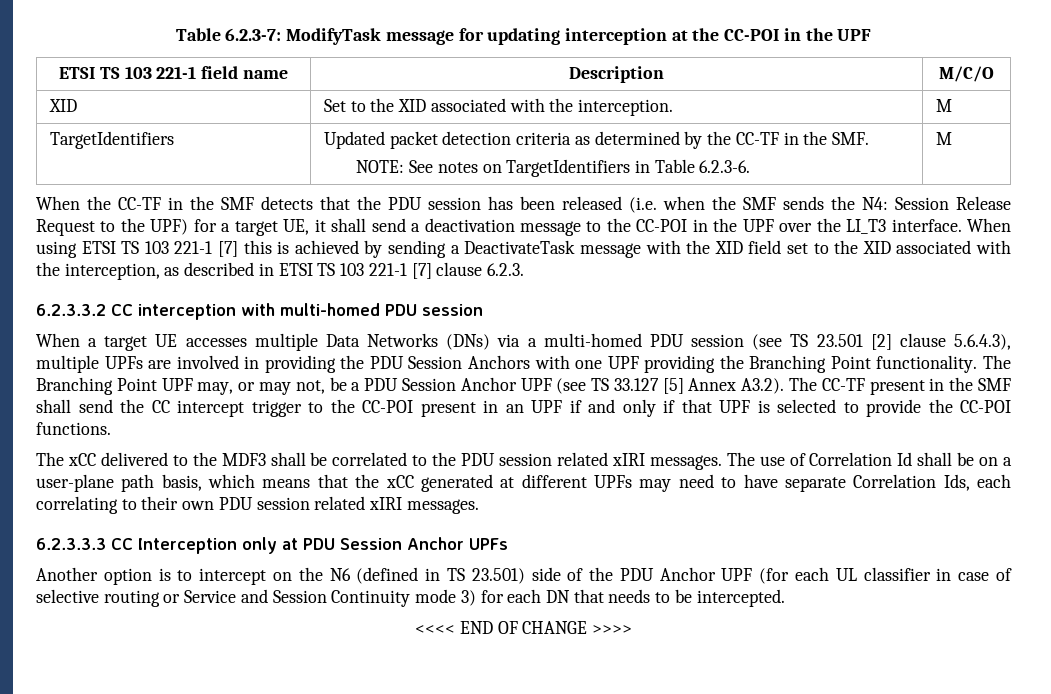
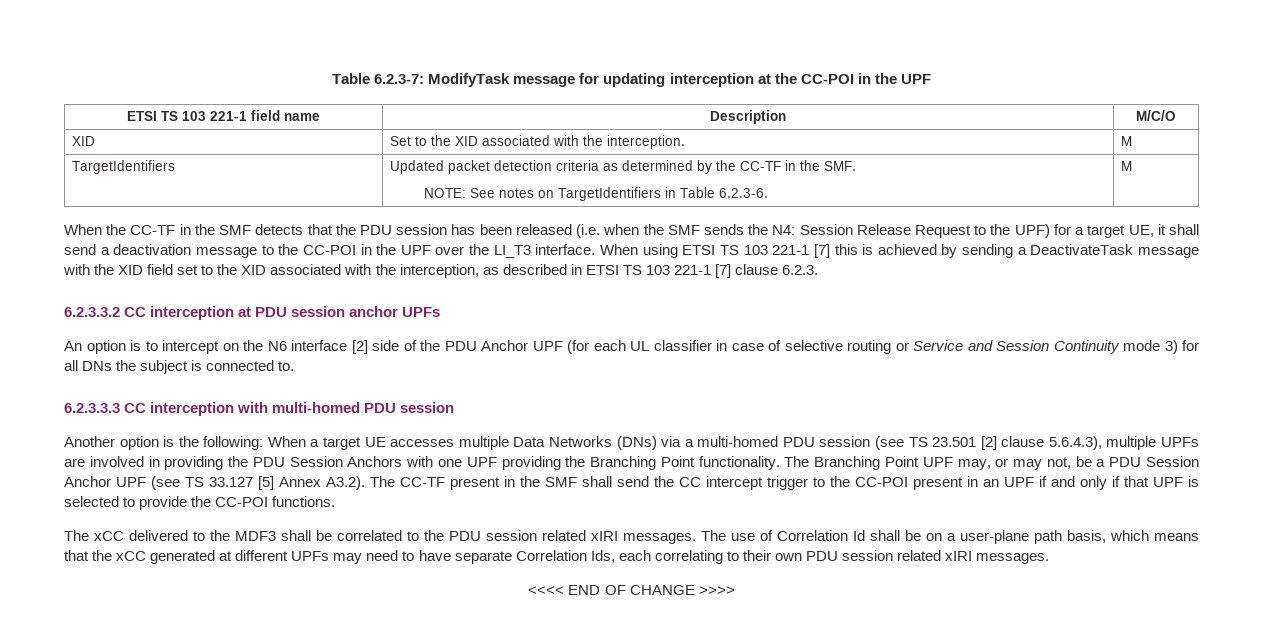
- 6.2.3.3.2 CC interception with multi-homed PDU session
+ 6.2.3.3.2 CC interception at PDU session anchor UPFs
+ An option is to intercept on the N6 interface [2] side of the PDU Anchor UPF (for each UL classifier in case of selective routing or Service and Session Continuity mode 3) for all DNs the subject is connected to.
+ 6.2.3.3.3 CC interception with multi-homed PDU session
- When a target UE accesses multiple Data Networks (DNs) via a multi-homed PDU session (see TS 23.501 [2] clause 5.6.4.3), multiple UPFs are involved in providing the PDU Session Anchors with one UPF providing the Branching Point functionality.
+ Another option is the following: When a target UE accesses multiple Data Networks (DNs) via a multi-homed PDU session (see TS 23.501 [2] clause 5.6.4.3), multiple UPFs are involved in providing the PDU Session Anchors with one UPF providing the Branching Point functionality.
- 6.2.3.3.3 CC Interception only at PDU Session Anchor UPFs
- Another option is to intercept on the N6 (defined in TS 23.501) side of the PDU Anchor UPF (for each UL classifier in case of selective routing or Service and Session Continuity mode 3) for each DN that needs to be intercepted.

